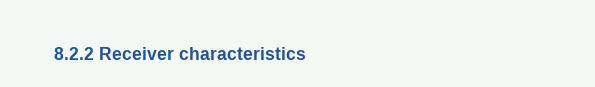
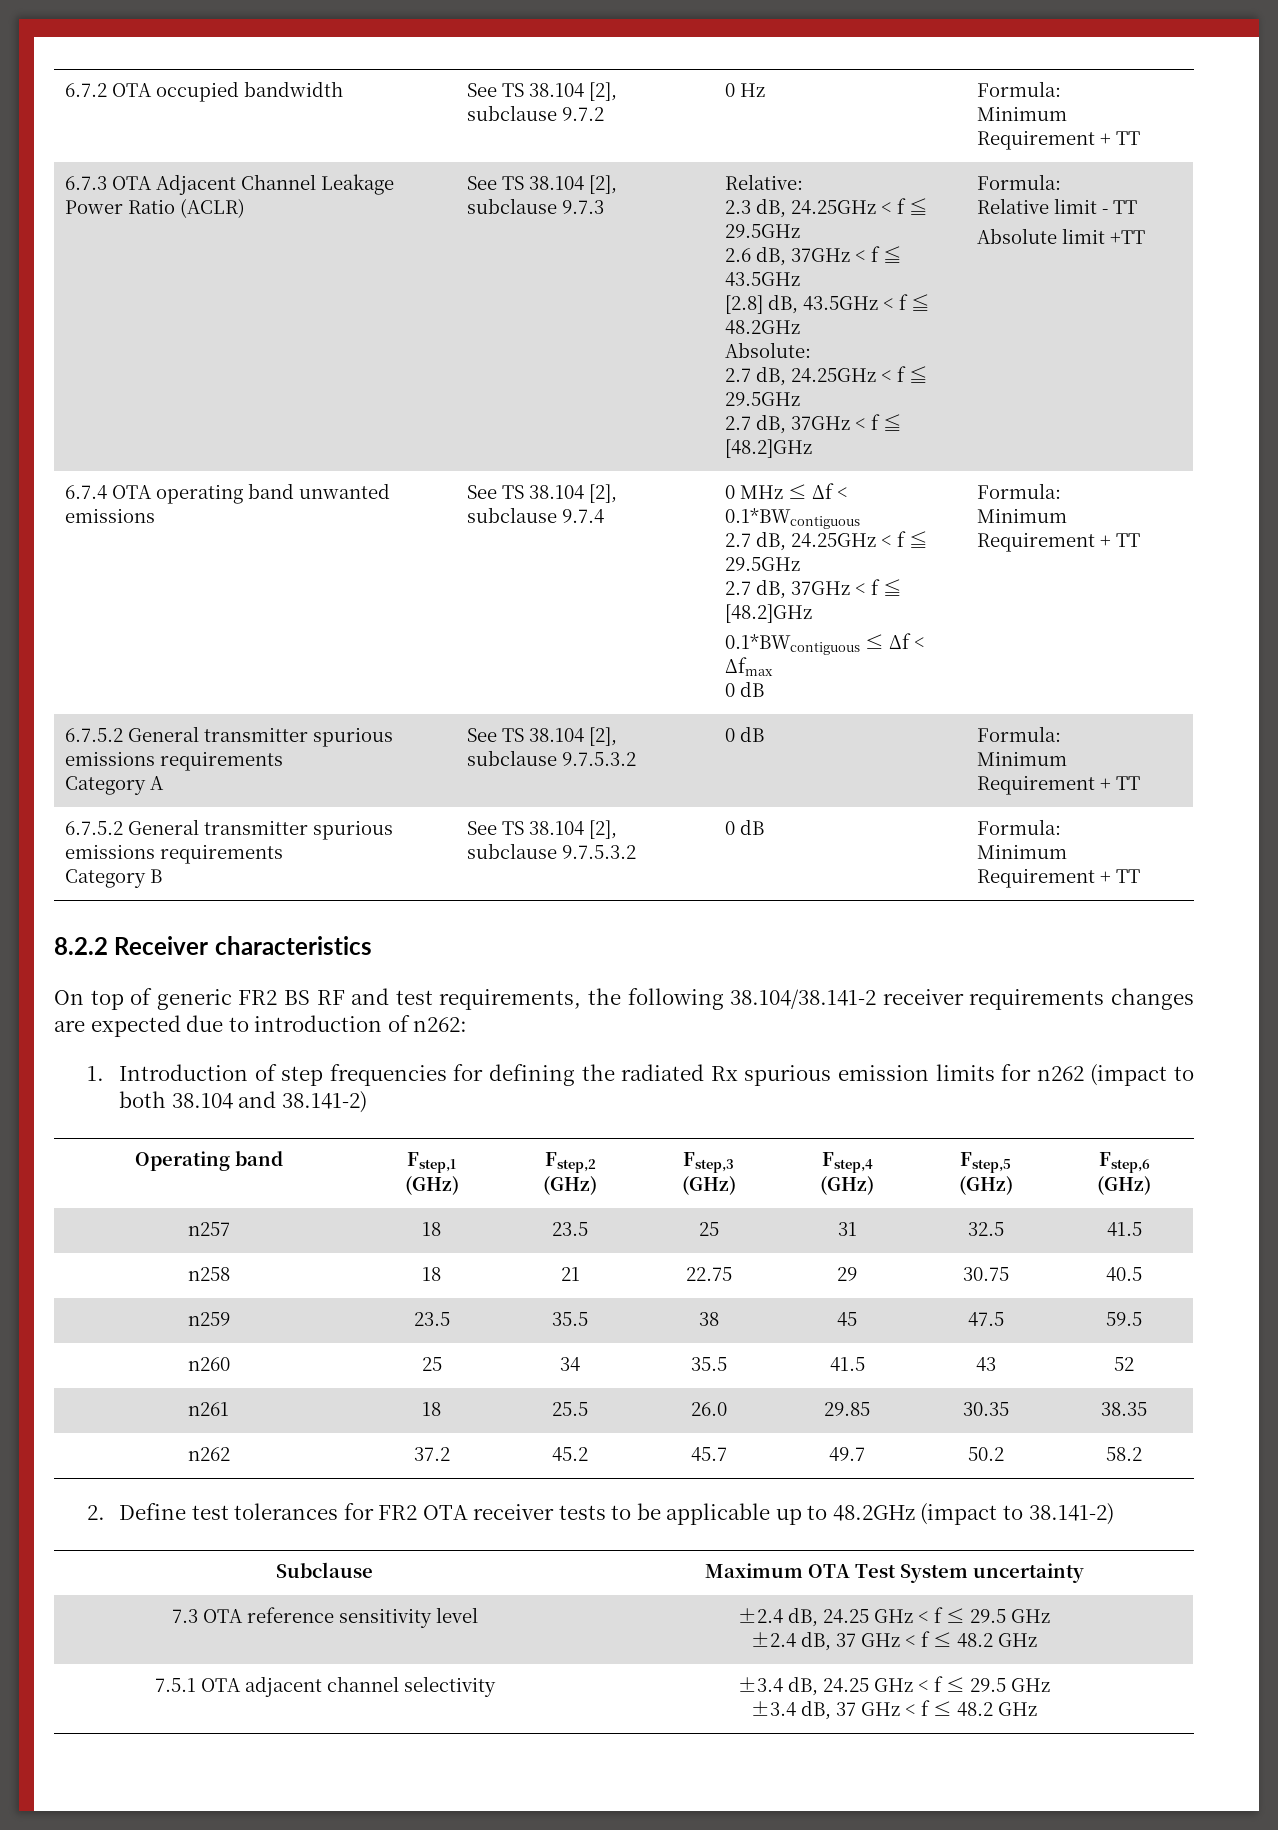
+ 6.7.2 OTA occupied bandwidth | See TS 38.104 [2], subclause 9.7.2 | 0 Hz | Formula:
+ Minimum Requirement + TT
+ 6.7.3 OTA Adjacent Channel Leakage Power Ratio (ACLR) | See TS 38.104 [2], subclause 9.7.3 | Relative:
+ 2.3 dB, 24.25GHz < f ≦ 29.5GHz
+ 2.6 dB, 37GHz < f ≦ 43.5GHz
+ [2.8] dB, 43.5GHz < f ≦ 48.2GHz
+ Absolute:
+ 2.7 dB, 24.25GHz < f ≦ 29.5GHz
+ 2.7 dB, 37GHz < f ≦ [48.2]GHz | Formula:
+ Relative limit - TT
+ Absolute limit +TT
+ 6.7.4 OTA operating band unwanted emissions | See TS 38.104 [2], subclause 9.7.4 | 0 MHz ≤ Δf < 0.1*BWcontiguous
+ 2.7 dB, 24.25GHz < f ≦ 29.5GHz
+ 2.7 dB, 37GHz < f ≦ [48.2]GHz
+ 0.1*BWcontiguous ≤ Δf < Δfmax
+ 0 dB | Formula:
+ Minimum Requirement + TT
+ 6.7.5.2 General transmitter spurious emissions requirements
+ Category A | See TS 38.104 [2], subclause 9.7.5.3.2 | 0 dB | Formula:
+ Minimum Requirement + TT
+ 6.7.5.2 General transmitter spurious emissions requirements
+ Category B | See TS 38.104 [2], subclause 9.7.5.3.2 | 0 dB | Formula:
+ Minimum Requirement + TT
  8.2.2 Receiver characteristics
+ On top of generic FR2 BS RF and test requirements, the following 38.104/38.141-2 receiver requirements changes are expected due to introduction of n262:
+ 1. Introduction of step frequencies for defining the radiated Rx spurious emission limits for n262 (impact to both 38.104 and 38.141-2)
+ Operating band | Fstep,1
+ (GHz) | Fstep,2
+ (GHz) | Fstep,3
+ (GHz) | Fstep,4
+ (GHz) | Fstep,5
+ (GHz) | Fstep,6
+ (GHz)
+ n257 | 18 | 23.5 | 25 | 31 | 32.5 | 41.5
+ n258 | 18 | 21 | 22.75 | 29 | 30.75 | 40.5
+ n259 | 23.5 | 35.5 | 38 | 45 | 47.5 | 59.5
+ n260 | 25 | 34 | 35.5 | 41.5 | 43 | 52
+ n261 | 18 | 25.5 | 26.0 | 29.85 | 30.35 | 38.35
+ n262 | 37.2 | 45.2 | 45.7 | 49.7 | 50.2 | 58.2
+ 2. Define test tolerances for FR2 OTA receiver tests to be applicable up to 48.2GHz (impact to 38.141-2)
+ Subclause | Maximum OTA Test System uncertainty
+ 7.3 OTA reference sensitivity level | ±2.4 dB, 24.25 GHz < f ≤ 29.5 GHz
+ ±2.4 dB, 37 GHz < f ≤ 48.2 GHz
+ 7.5.1 OTA adjacent channel selectivity | ±3.4 dB, 24.25 GHz < f ≤ 29.5 GHz
+ ±3.4 dB, 37 GHz < f ≤ 48.2 GHz

